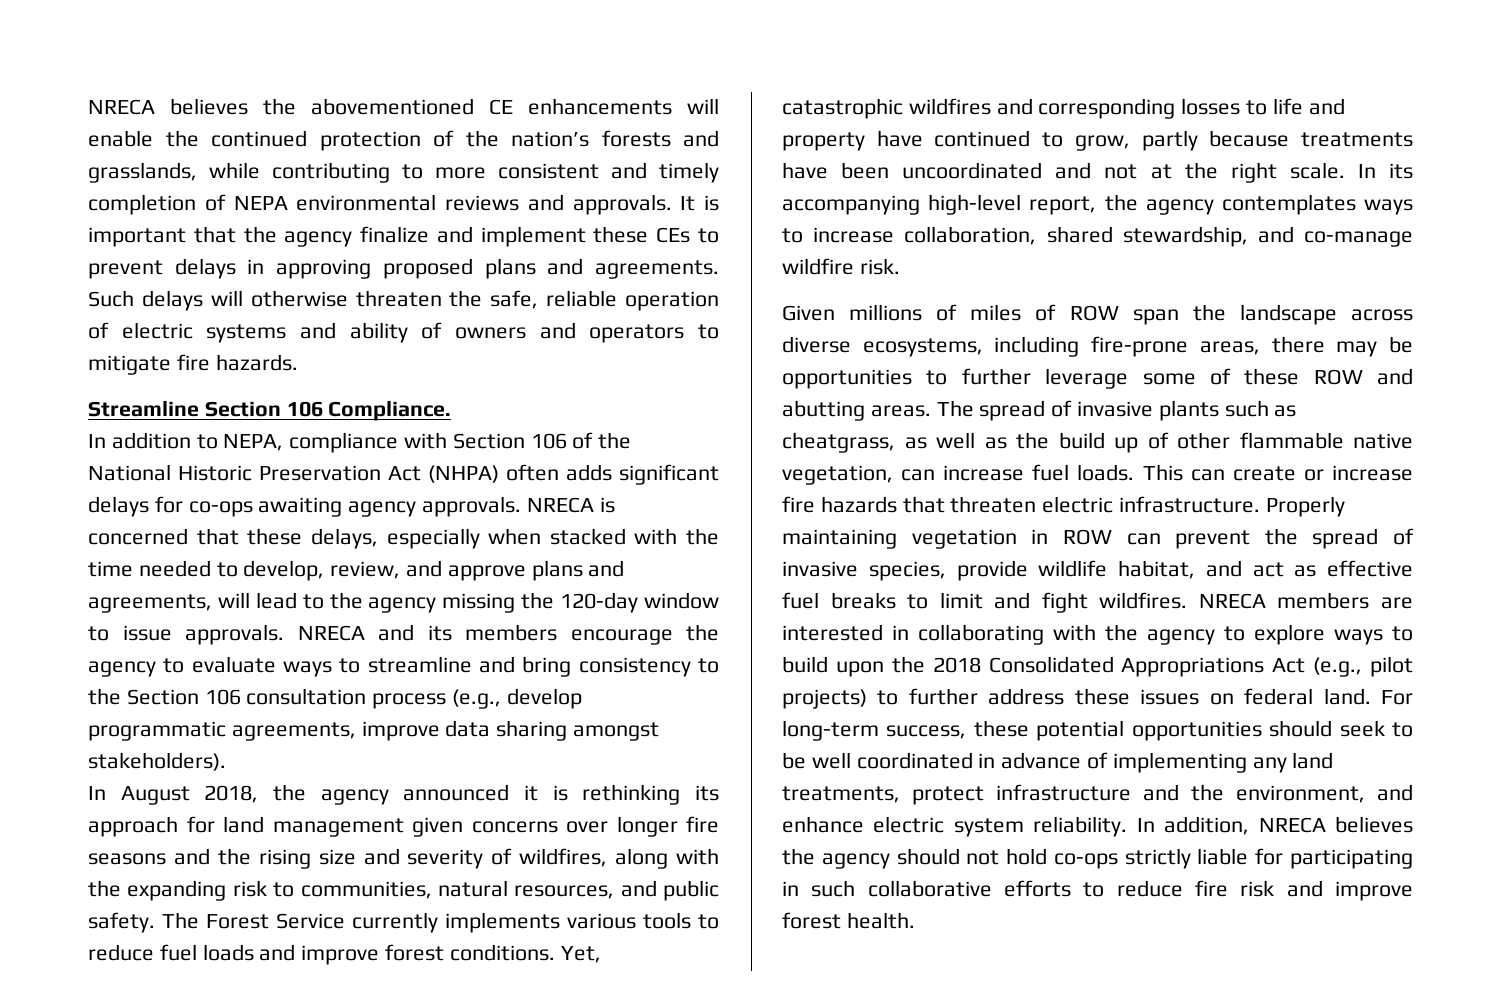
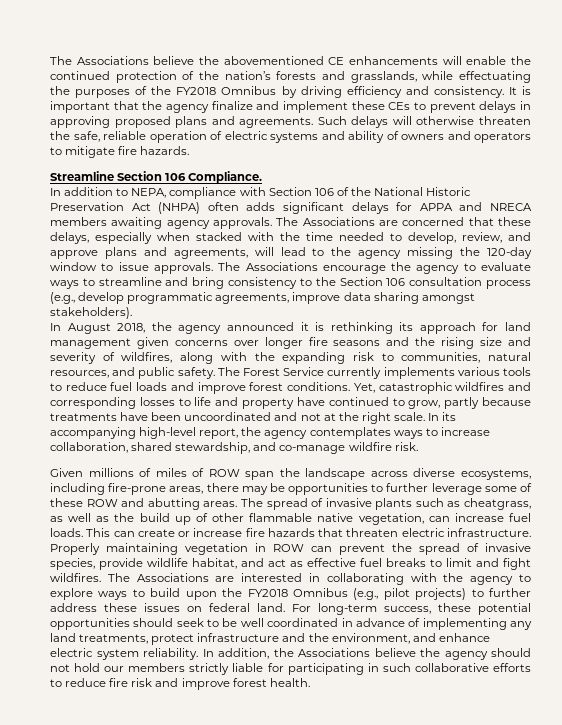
- NRECA believes the abovementioned CE enhancements will enable the continued protection of the nation’s forests and grasslands, while contributing to more consistent and timely completion of NEPA environmental reviews and approvals.
+ The Associations believe the abovementioned CE enhancements will enable the continued protection of the nation’s forests and grasslands, while effectuating the purposes of the FY2018 Omnibus by driving efficiency and consistency.
- In addition to NEPA, compliance with Section 106 of the National Historic Preservation Act (NHPA) often adds significant delays for co-ops awaiting agency approvals. NRECA is concerned that these delays, especially when stacked with the time needed to develop, review, and approve plans and agreements, will lead to the agency missing the 120-day window to issue approvals.
+ In addition to NEPA, compliance with Section 106 of the National Historic Preservation Act (NHPA) often adds significant delays for APPA and NRECA members awaiting agency approvals. The Associations are concerned that these delays, especially when stacked with the time needed to develop, review, and approve plans and agreements, will lead to the agency missing the 120-day window to issue approvals.
- NRECA and its members encourage the agency to evaluate ways to streamline and bring consistency to the Section 106 consultation process (e.g., develop programmatic agreements, improve data sharing amongst stakeholders).
+ The Associations encourage the agency to evaluate ways to streamline and bring consistency to the Section 106 consultation process (e.g., develop programmatic agreements, improve data sharing amongst stakeholders).
- NRECA members are interested in collaborating with the agency to explore ways to build upon the 2018 Consolidated Appropriations Act (e.g., pilot projects) to further address these issues on federal land.
+ The Associations are interested in collaborating with the agency to explore ways to build upon the FY2018 Omnibus (e.g., pilot projects) to further address these issues on federal land.
- In addition, NRECA believes the agency should not hold co-ops strictly liable for participating in such collaborative efforts to reduce fire risk and improve forest health.
+ In addition, the Associations believe the agency should not hold our members strictly liable for participating in such collaborative efforts to reduce fire risk and improve forest health.

